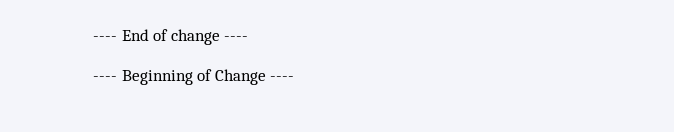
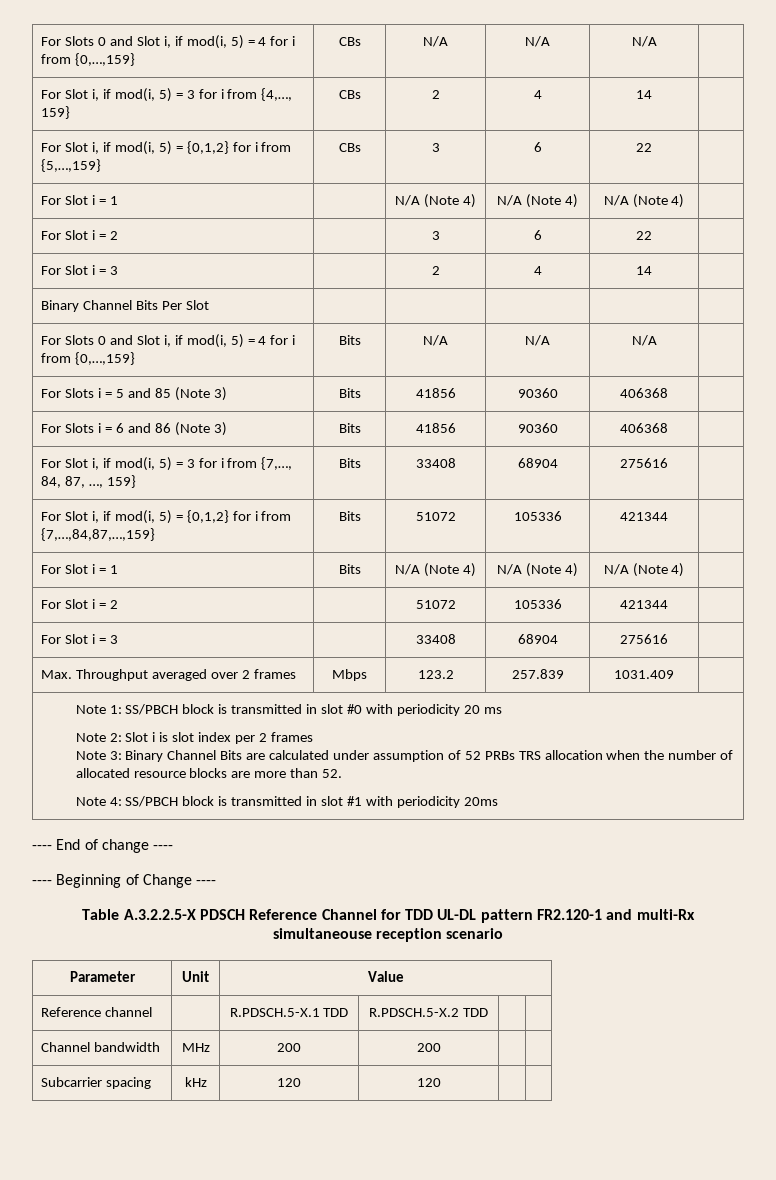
+ For Slots 0 and Slot i, if mod(i, 5) = 4 for i from {0,…,159} | CBs | N/A | N/A | N/A |
+ For Slot i, if mod(i, 5) = 3 for i from {4,…, 159} | CBs | 2 | 4 | 14 |
+ For Slot i, if mod(i, 5) = {0,1,2} for i from {5,…,159} | CBs | 3 | 6 | 22 |
+ For Slot i = 1 | | N/A (Note 4) | N/A (Note 4) | N/A (Note 4) |
+ For Slot i = 2 | | 3 | 6 | 22 |
+ For Slot i = 3 | | 2 | 4 | 14 |
+ Binary Channel Bits Per Slot | | | | |
+ For Slots 0 and Slot i, if mod(i, 5) = 4 for i from {0,…,159} | Bits | N/A | N/A | N/A |
+ For Slots i = 5 and 85 (Note 3) | Bits | 41856 | 90360 | 406368 |
+ For Slots i = 6 and 86 (Note 3) | Bits | 41856 | 90360 | 406368 |
+ For Slot i, if mod(i, 5) = 3 for i from {7,…, 84, 87, …, 159} | Bits | 33408 | 68904 | 275616 |
+ For Slot i, if mod(i, 5) = {0,1,2} for i from {7,…,84,87,…,159} | Bits | 51072 | 105336 | 421344 |
+ For Slot i = 1 | Bits | N/A (Note 4) | N/A (Note 4) | N/A (Note 4) |
+ For Slot i = 2 | | 51072 | 105336 | 421344 |
+ For Slot i = 3 | | 33408 | 68904 | 275616 |
+ Max. Throughput averaged over 2 frames | Mbps | 123.2 | 257.839 | 1031.409 |
+ Note 1: SS/PBCH block is transmitted in slot #0 with periodicity 20 ms
+ Note 2: Slot i is slot index per 2 frames
+ Note 3: Binary Channel Bits are calculated under assumption of 52 PRBs TRS allocation when the number of allocated resource blocks are more than 52.
+ Note 4: SS/PBCH block is transmitted in slot #1 with periodicity 20ms
+ Table A.3.2.2.5-X PDSCH Reference Channel for TDD UL-DL pattern FR2.120-1 and multi-Rx simultaneouse reception scenario
+ Parameter | Unit | Value
+ Reference channel | | R.PDSCH.5-X.1 TDD | R.PDSCH.5-X.2 TDD | |
+ Channel bandwidth | MHz | 200 | 200 | |
+ Subcarrier spacing | kHz | 120 | 120 | |

